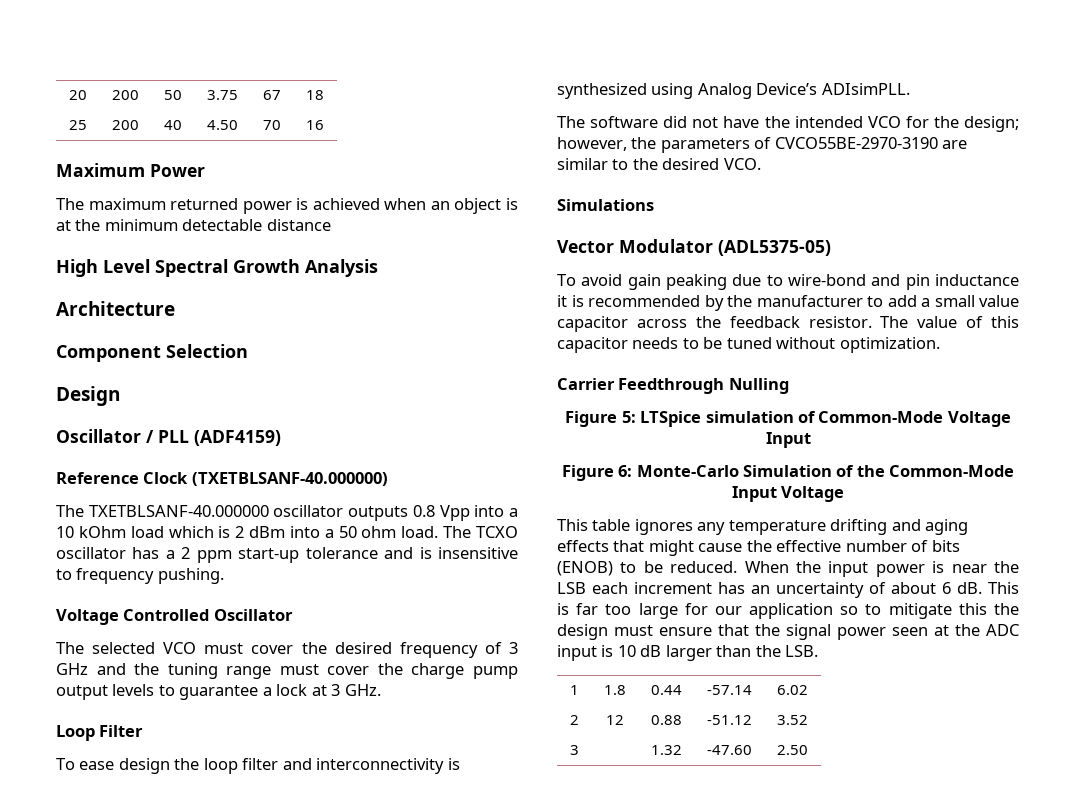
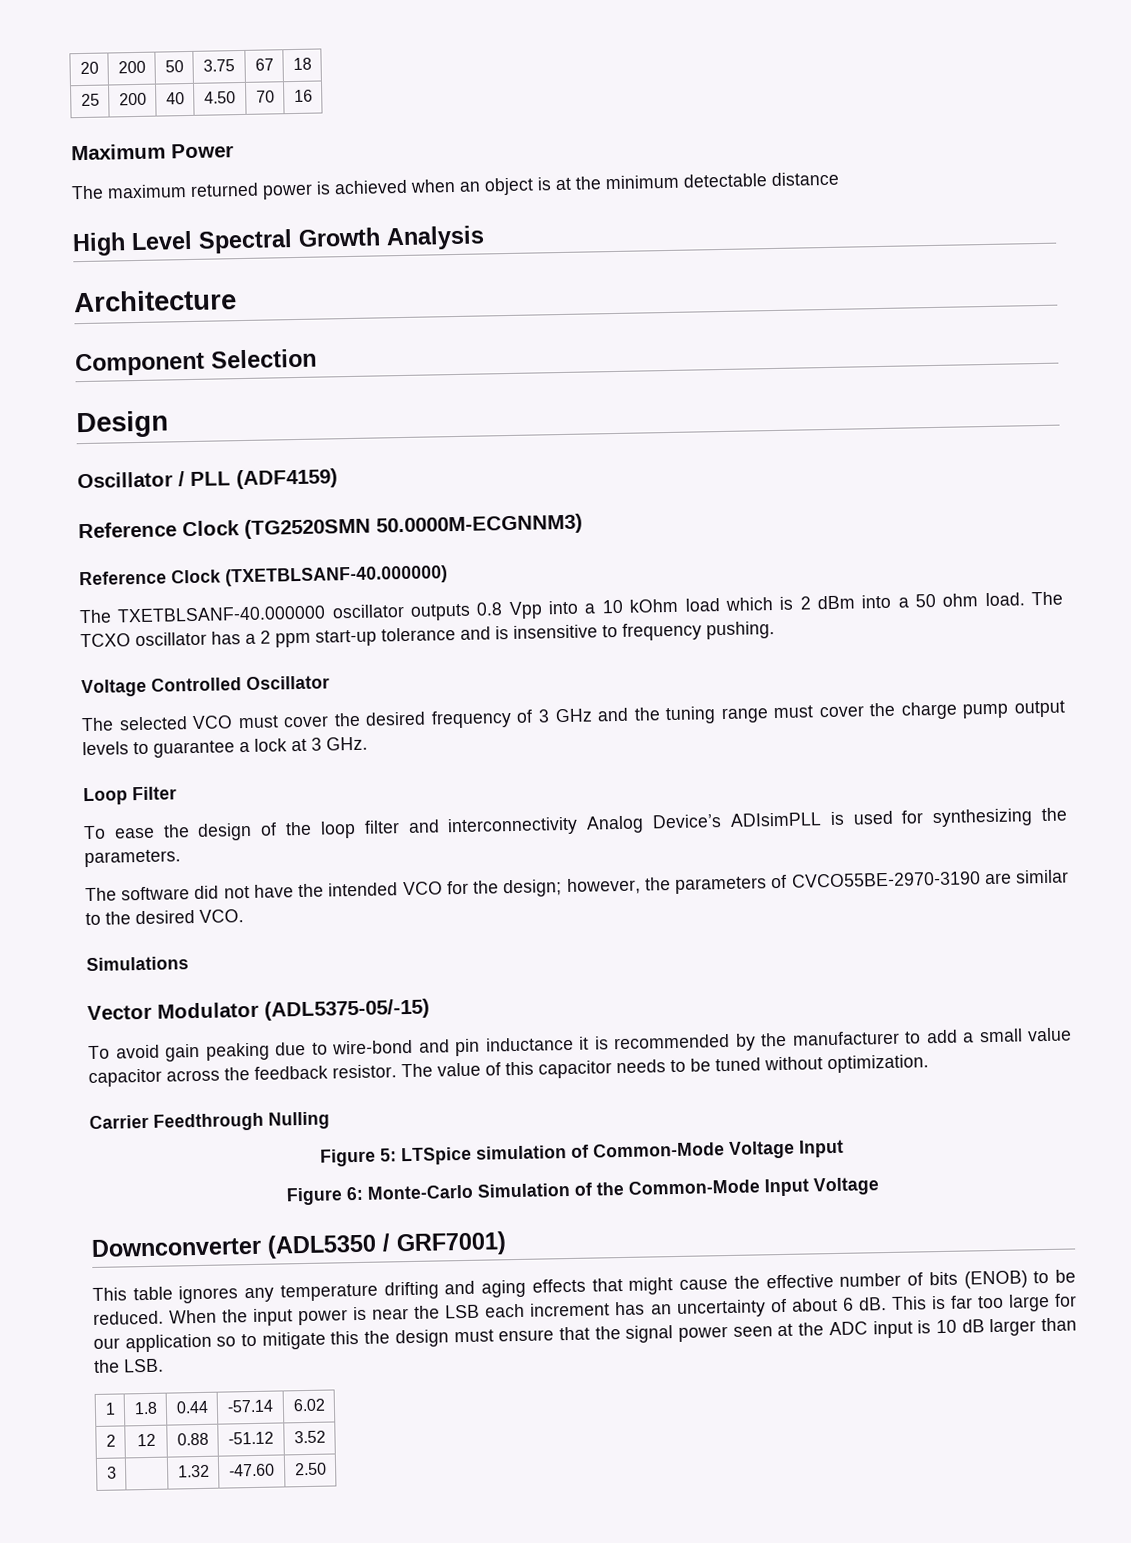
+ Reference Clock (TG2520SMN 50.0000M-ECGNNM3)
- To ease design the loop filter and interconnectivity is synthesized using Analog Device’s ADIsimPLL.
+ To ease the design of the loop filter and interconnectivity Analog Device’s ADIsimPLL is used for synthesizing the parameters.
- Vector Modulator (ADL5375-05)
+ Vector Modulator (ADL5375-05/-15)
+ Downconverter (ADL5350 / GRF7001)

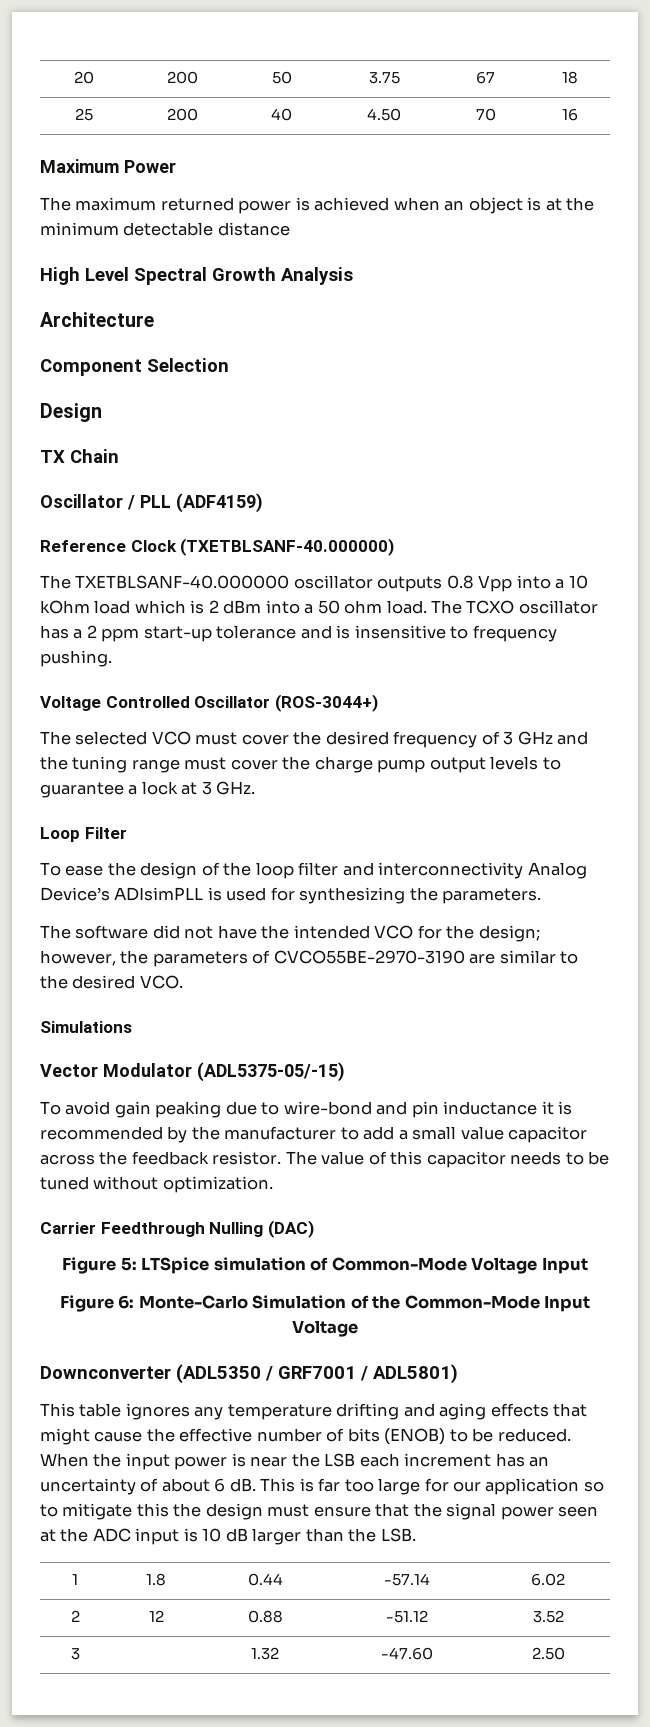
+ TX Chain
- Reference Clock (TG2520SMN 50.0000M-ECGNNM3)
- Voltage Controlled Oscillator
+ Voltage Controlled Oscillator (ROS-3044+)
- Carrier Feedthrough Nulling
+ Carrier Feedthrough Nulling (DAC)
- Downconverter (ADL5350 / GRF7001)
+ Downconverter (ADL5350 / GRF7001 / ADL5801)

